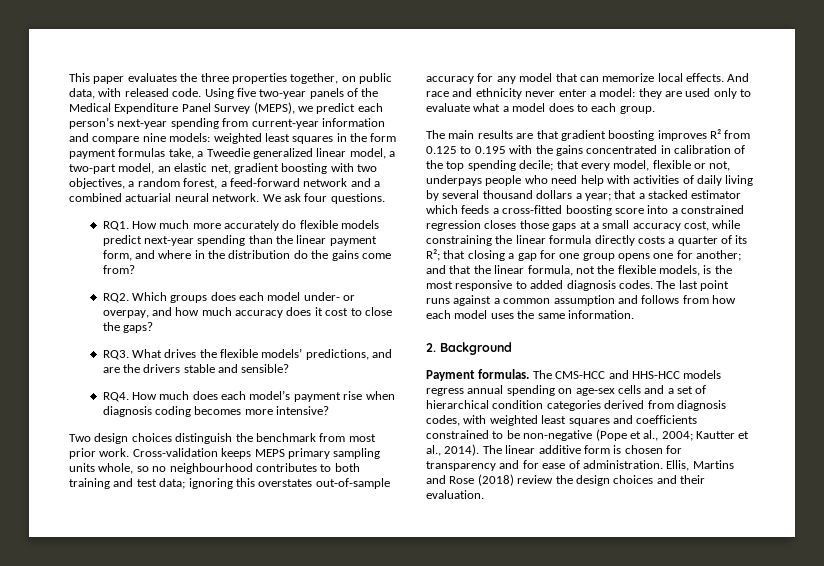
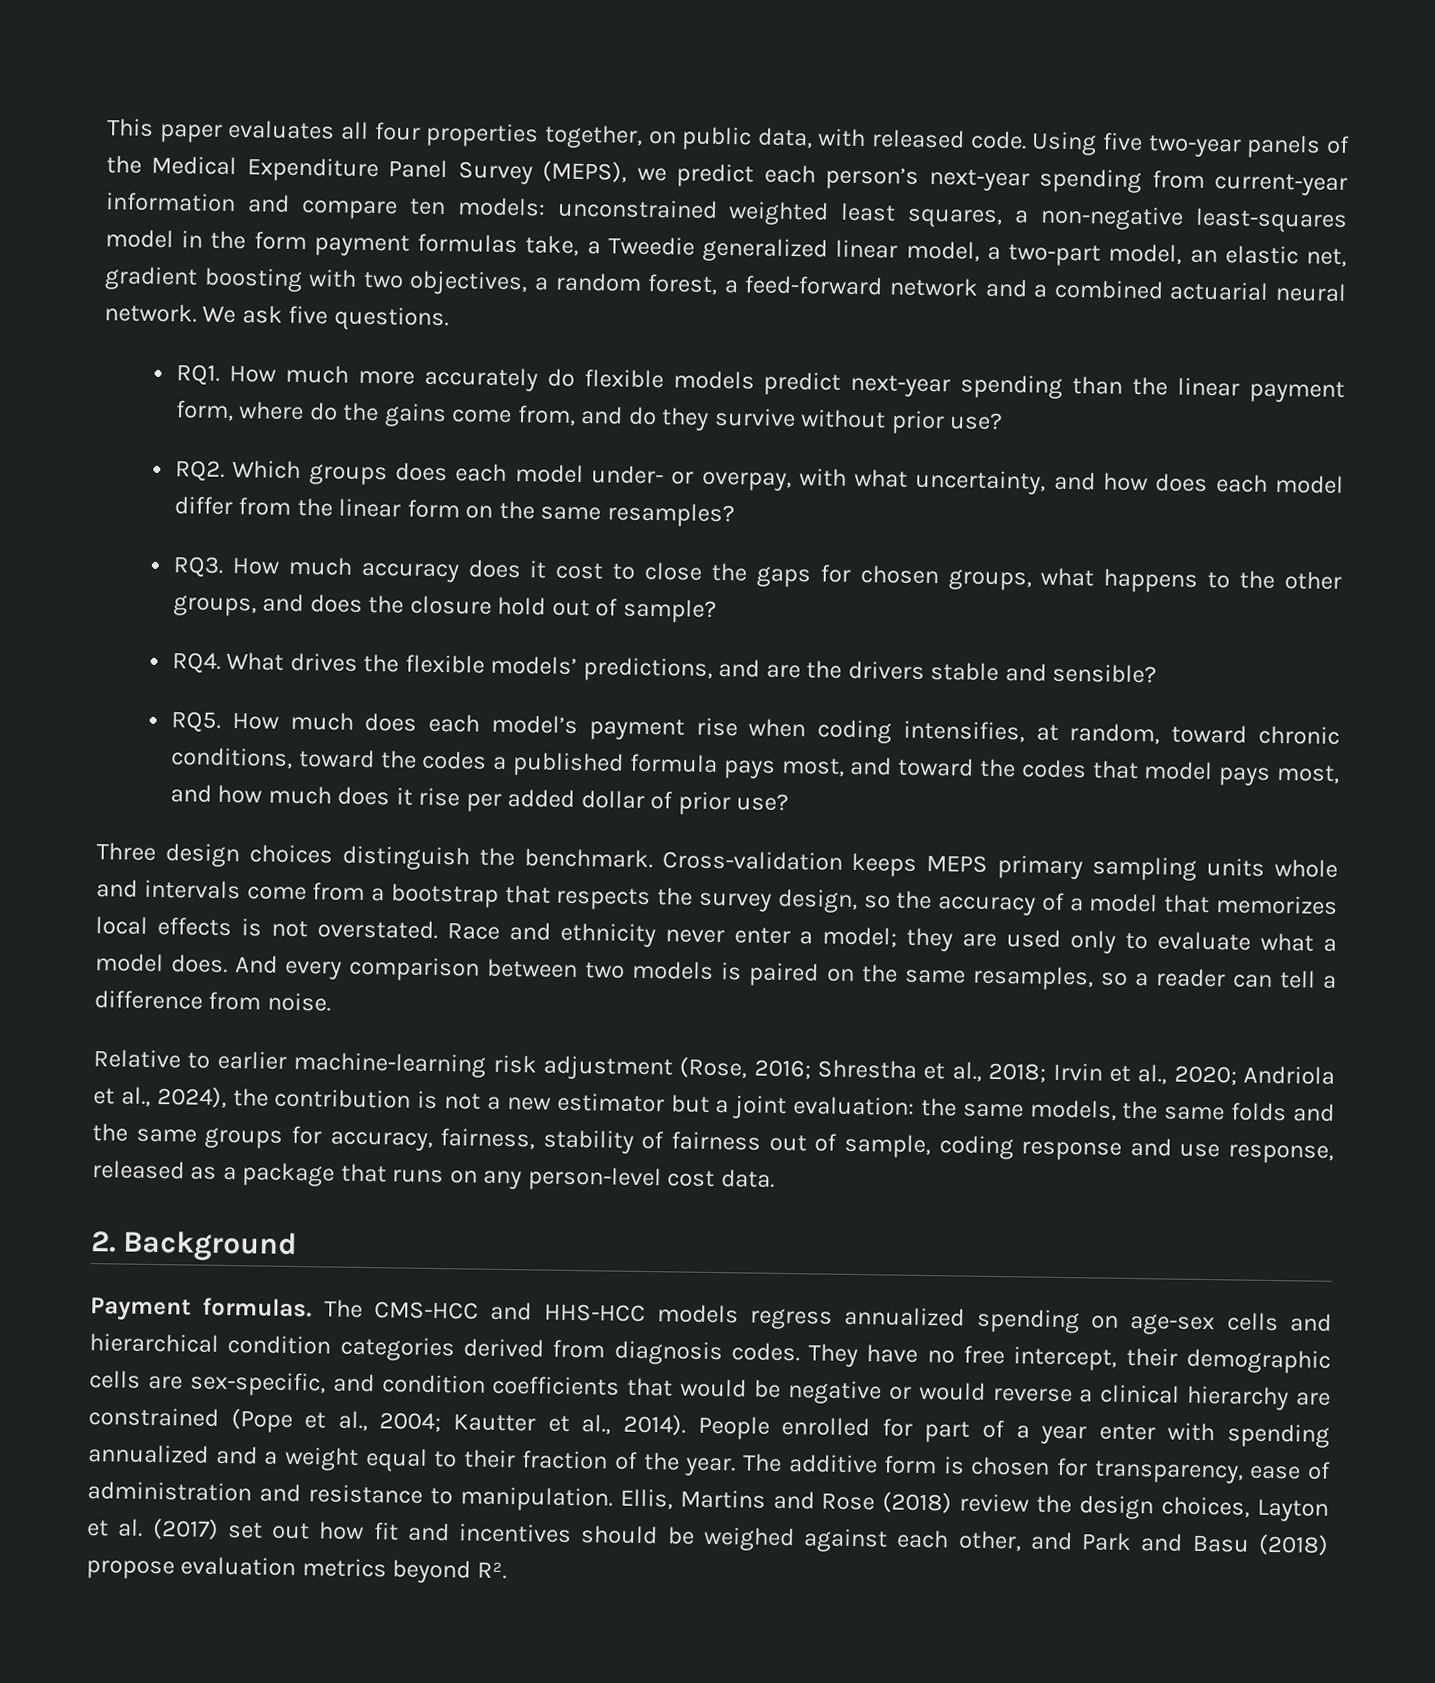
- This paper evaluates the three properties together, on public data, with released code.
+ This paper evaluates all four properties together, on public data, with released code.
- Using five two-year panels of the Medical Expenditure Panel Survey (MEPS), we predict each person’s next-year spending from current-year information and compare nine models: weighted least squares in the form payment formulas take, a Tweedie generalized linear model, a two-part model, an elastic net, gradient boosting with two objectives, a random forest, a feed-forward network and a combined actuarial neural network.
+ Using five two-year panels of the Medical Expenditure Panel Survey (MEPS), we predict each person’s next-year spending from current-year information and compare ten models: unconstrained weighted least squares, a non-negative least-squares model in the form payment formulas take, a Tweedie generalized linear model, a two-part model, an elastic net, gradient boosting with two objectives, a random forest, a feed-forward network and a combined actuarial neural network.
- We ask four questions.
+ We ask five questions.
- RQ1. How much more accurately do flexible models predict next-year spending than the linear payment form, and where in the distribution do the gains come from?
+ RQ1. How much more accurately do flexible models predict next-year spending than the linear payment form, where do the gains come from, and do they survive without prior use?
- RQ2. Which groups does each model under- or overpay, and how much accuracy does it cost to close the gaps?
- RQ3. What drives the flexible models’ predictions, and are the drivers stable and sensible?
+ RQ2. Which groups does each model under- or overpay, with what uncertainty, and how does each model differ from the linear form on the same resamples?
+ RQ3. How much accuracy does it cost to close the gaps for chosen groups, what happens to the other groups, and does the closure hold out of sample?
+ RQ4. What drives the flexible models’ predictions, and are the drivers stable and sensible?
- RQ4. How much does each model’s payment rise when diagnosis coding becomes more intensive?
- Two design choices distinguish the benchmark from most prior work.
+ RQ5. How much does each model’s payment rise when coding intensifies, at random, toward chronic conditions, toward the codes a published formula pays most, and toward the codes that model pays most, and how much does it rise per added dollar of prior use?
+ Three design choices distinguish the benchmark.
- Cross-validation keeps MEPS primary sampling units whole, so no neighbourhood contributes to both training and test data; ignoring this overstates out-of-sample accuracy for any model that can memorize local effects. And race and ethnicity never enter a model: they are used only to evaluate what a model does to each group.
- The main results are that gradient boosting improves R² from 0.125 to 0.195 with the gains concentrated in calibration of the top spending decile; that every model, flexible or not, underpays people who need help with activities of daily living by several thousand dollars a year; that a stacked estimator which feeds a cross-fitted boosting score into a constrained regression closes those gaps at a small accuracy cost, while constraining the linear formula directly costs a quarter of its R²; that closing a gap for one group opens one for another; and that the linear formula, not the flexible models, is the most responsive to added diagnosis codes. The last point runs against a common assumption and follows from how each model uses the same information.
+ Cross-validation keeps MEPS primary sampling units whole and intervals come from a bootstrap that respects the survey design, so the accuracy of a model that memorizes local effects is not overstated. Race and ethnicity never enter a model; they are used only to evaluate what a model does. And every comparison between two models is paired on the same resamples, so a reader can tell a difference from noise.
+ Relative to earlier machine-learning risk adjustment (Rose, 2016; Shrestha et al., 2018; Irvin et al., 2020; Andriola et al., 2024), the contribution is not a new estimator but a joint evaluation: the same models, the same folds and the same groups for accuracy, fairness, stability of fairness out of sample, coding response and use response, released as a package that runs on any person-level cost data.
- The CMS-HCC and HHS-HCC models regress annual spending on age-sex cells and a set of hierarchical condition categories derived from diagnosis codes, with weighted least squares and coefficients constrained to be non-negative (Pope et al., 2004; Kautter et al., 2014).
+ The CMS-HCC and HHS-HCC models regress annualized spending on age-sex cells and hierarchical condition categories derived from diagnosis codes. They have no free intercept, their demographic cells are sex-specific, and condition coefficients that would be negative or would reverse a clinical hierarchy are constrained (Pope et al., 2004; Kautter et al., 2014).
- The linear additive form is chosen for transparency and for ease of administration.
+ People enrolled for part of a year enter with spending annualized and a weight equal to their fraction of the year. The additive form is chosen for transparency, ease of administration and resistance to manipulation.
- Ellis, Martins and Rose (2018) review the design choices and their evaluation.
+ Ellis, Martins and Rose (2018) review the design choices, Layton et al. (2017) set out how fit and incentives should be weighed against each other, and Park and Basu (2018) propose evaluation metrics beyond R².

